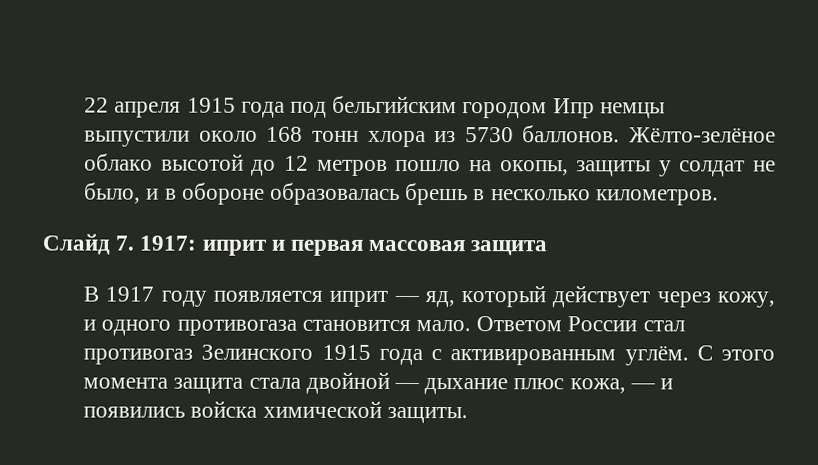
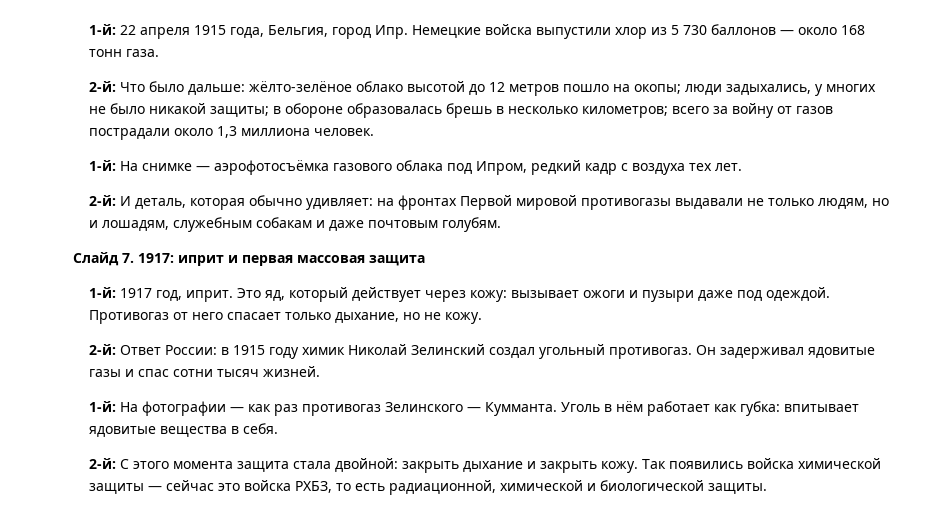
- 22 апреля 1915 года под бельгийским городом Ипр немцы выпустили около 168 тонн хлора из 5730 баллонов. Жёлто-зелёное облако высотой до 12 метров пошло на окопы, защиты у солдат не было, и в обороне образовалась брешь в несколько километров.
+ 1-й: 22 апреля 1915 года, Бельгия, город Ипр. Немецкие войска выпустили хлор из 5 730 баллонов — около 168 тонн газа.
+ 2-й: Что было дальше: жёлто-зелёное облако высотой до 12 метров пошло на окопы; люди задыхались, у многих не было никакой защиты; в обороне образовалась брешь в несколько километров; всего за войну от газов пострадали около 1,3 миллиона человек.
+ 1-й: На снимке — аэрофотосъёмка газового облака под Ипром, редкий кадр с воздуха тех лет.
+ 2-й: И деталь, которая обычно удивляет: на фронтах Первой мировой противогазы выдавали не только людям, но и лошадям, служебным собакам и даже почтовым голубям.
- В 1917 году появляется иприт — яд, который действует через кожу, и одного противогаза становится мало. Ответом России стал противогаз Зелинского 1915 года с активированным углём. С этого момента защита стала двойной — дыхание плюс кожа, — и появились войска химической защиты.
+ 1-й: 1917 год, иприт. Это яд, который действует через кожу: вызывает ожоги и пузыри даже под одеждой. Противогаз от него спасает только дыхание, но не кожу.
+ 2-й: Ответ России: в 1915 году химик Николай Зелинский создал угольный противогаз. Он задерживал ядовитые газы и спас сотни тысяч жизней.
+ 1-й: На фотографии — как раз противогаз Зелинского — Кумманта. Уголь в нём работает как губка: впитывает ядовитые вещества в себя.
+ 2-й: С этого момента защита стала двойной: закрыть дыхание и закрыть кожу. Так появились войска химической защиты — сейчас это войска РХБЗ, то есть радиационной, химической и биологической защиты.

